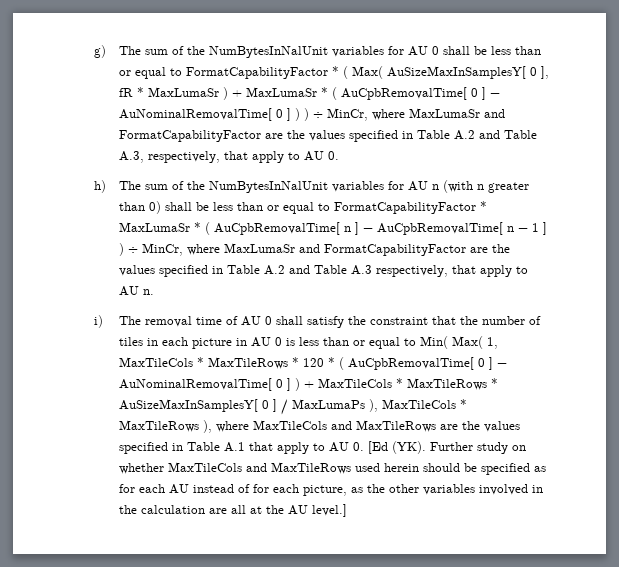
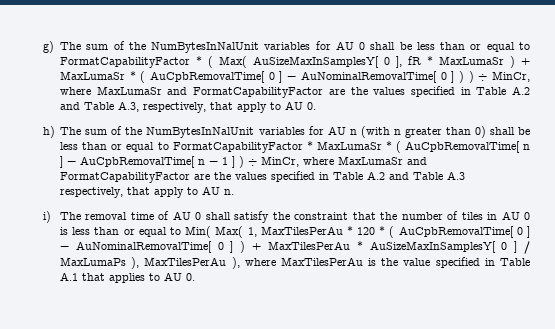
- i) The removal time of AU 0 shall satisfy the constraint that the number of tiles in each picture in AU 0 is less than or equal to Min( Max( 1, MaxTileCols * MaxTileRows * 120 * ( AuCpbRemovalTime[ 0 ] − AuNominalRemovalTime[ 0 ] ) + MaxTileCols * MaxTileRows * AuSizeMaxInSamplesY[ 0 ] / MaxLumaPs ), MaxTileCols * MaxTileRows ), where MaxTileCols and MaxTileRows are the values specified in Table A.1 that apply to AU 0. [Ed (YK). Further study on whether MaxTileCols and MaxTileRows used herein should be specified as for each AU instead of for each picture, as the other variables involved in the calculation are all at the AU level.]
+ i) The removal time of AU 0 shall satisfy the constraint that the number of tiles in AU 0 is less than or equal to Min( Max( 1, MaxTilesPerAu * 120 * ( AuCpbRemovalTime[ 0 ] − AuNominalRemovalTime[ 0 ] ) + MaxTilesPerAu * AuSizeMaxInSamplesY[ 0 ] / MaxLumaPs ), MaxTilesPerAu ), where MaxTilesPerAu is the value specified in Table A.1 that applies to AU 0.

